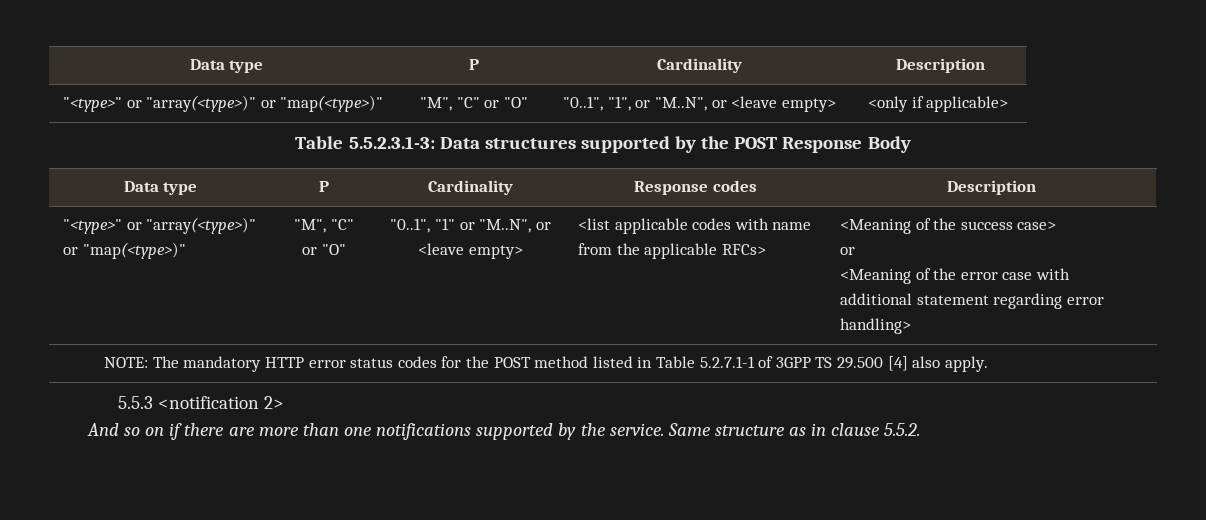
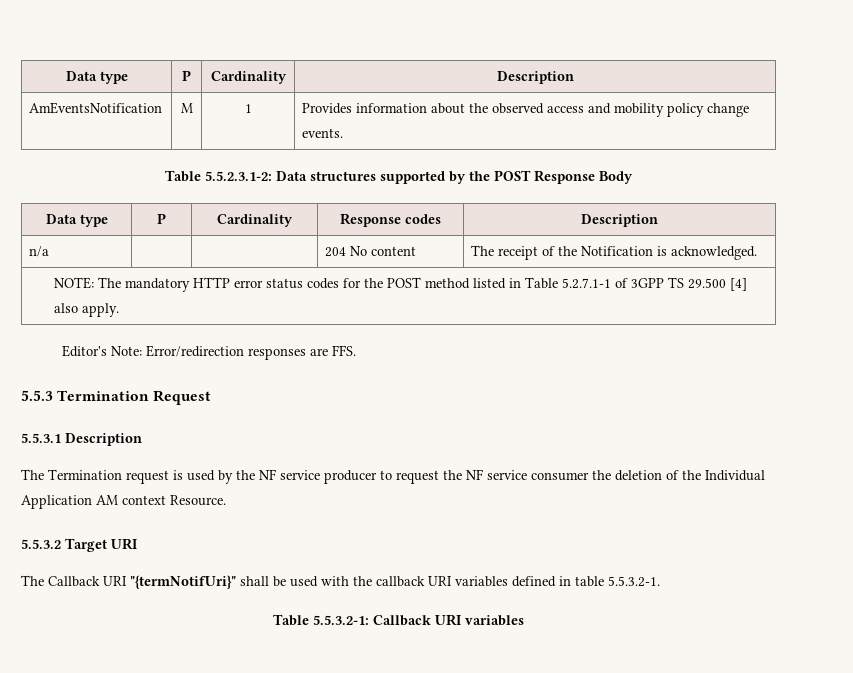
- "<type>" or "array(<type>)" or "map(<type>)" | "M", "C" or "O" | "0..1", "1", or "M..N", or <leave empty> | <only if applicable>
- Table 5.5.2.3.1-3: Data structures supported by the POST Response Body
+ AmEventsNotification | M | 1 | Provides information about the observed access and mobility policy change events.
+ Table 5.5.2.3.1-2: Data structures supported by the POST Response Body
- "<type>" or "array(<type>)" or "map(<type>)" | "M", "C" or "O" | "0..1", "1" or "M..N", or <leave empty> | <list applicable codes with name from the applicable RFCs> | <Meaning of the success case>
- or
- <Meaning of the error case with additional statement regarding error handling>
+ n/a | | | 204 No content | The receipt of the Notification is acknowledged.
- 5.5.3 <notification 2>
- And so on if there are more than one notifications supported by the service. Same structure as in clause 5.5.2.
+ Editor's Note: Error/redirection responses are FFS.
+ 5.5.3 Termination Request
+ 5.5.3.1 Description
+ The Termination request is used by the NF service producer to request the NF service consumer the deletion of the Individual Application AM context Resource.
+ 5.5.3.2 Target URI
+ The Callback URI "{termNotifUri}" shall be used with the callback URI variables defined in table 5.5.3.2-1.
+ Table 5.5.3.2-1: Callback URI variables

